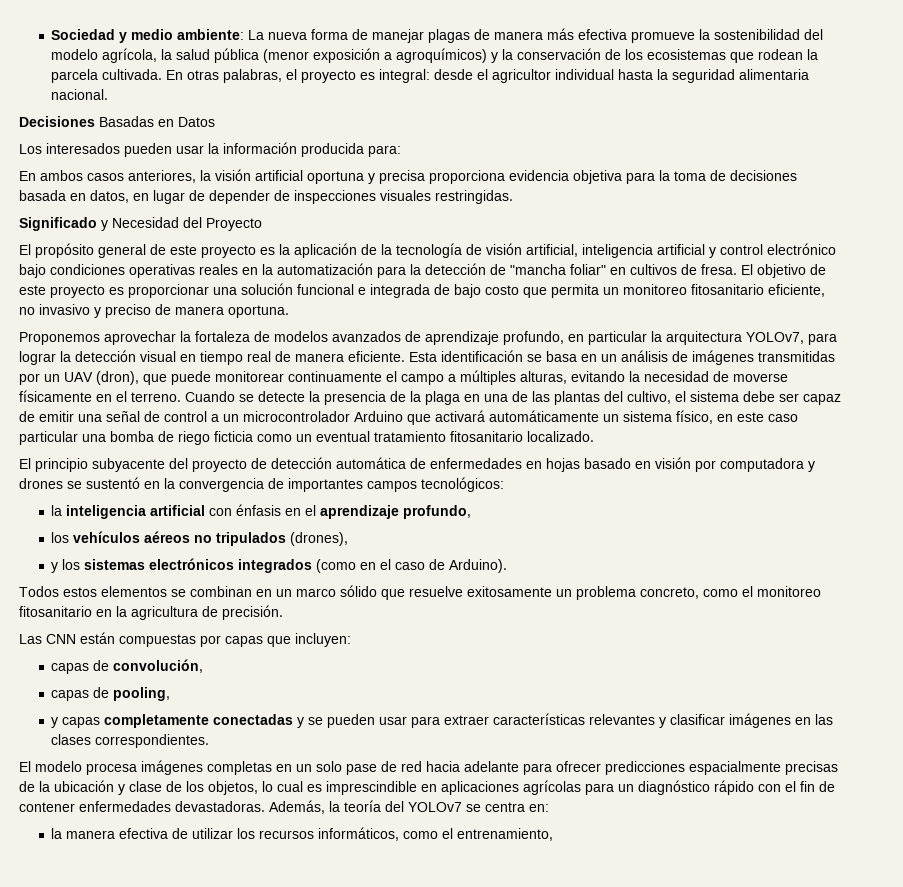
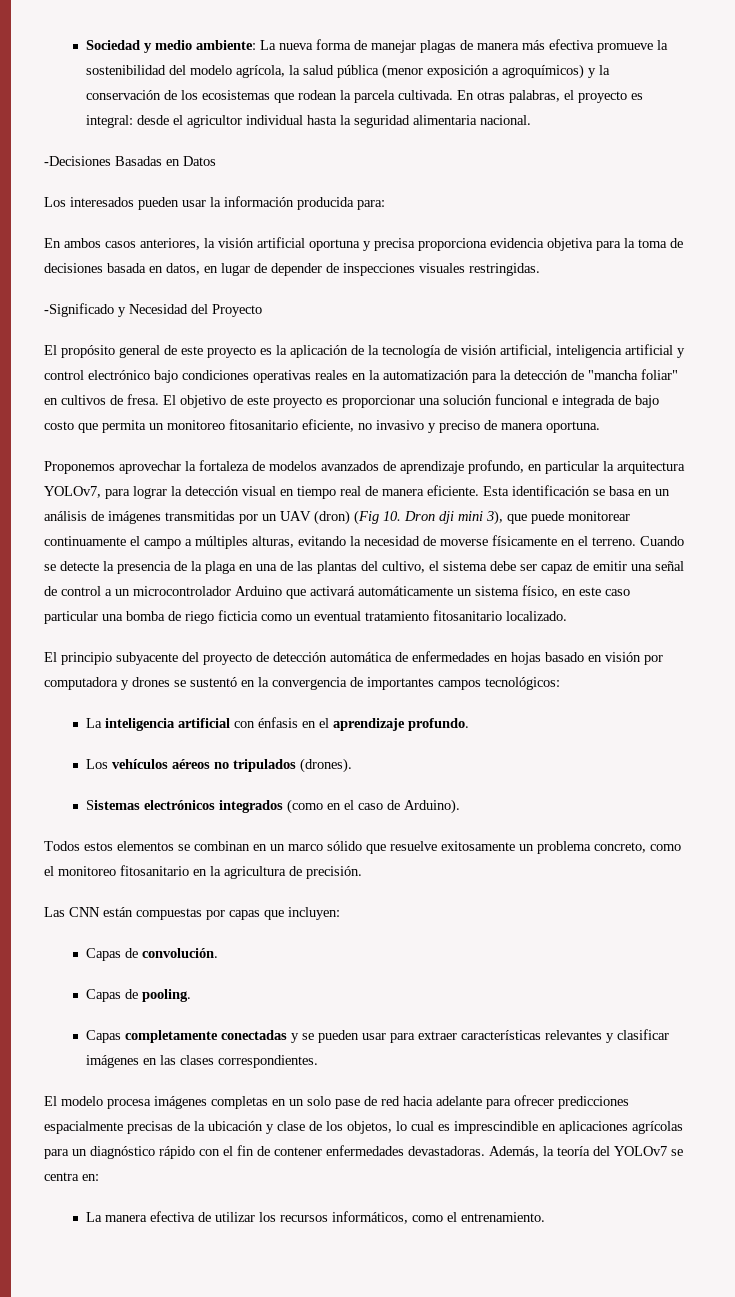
- Decisiones Basadas en Datos
+ -Decisiones Basadas en Datos
- Significado y Necesidad del Proyecto
+ -Significado y Necesidad del Proyecto
- Esta identificación se basa en un análisis de imágenes transmitidas por un UAV (dron), que puede monitorear continuamente el campo a múltiples alturas, evitando la necesidad de moverse físicamente en el terreno.
+ Esta identificación se basa en un análisis de imágenes transmitidas por un UAV (dron) (Fig 10. Dron dji mini 3), que puede monitorear continuamente el campo a múltiples alturas, evitando la necesidad de moverse físicamente en el terreno.
- la inteligencia artificial con énfasis en el aprendizaje profundo,
- los vehículos aéreos no tripulados (drones),
- y los sistemas electrónicos integrados (como en el caso de Arduino).
+ La inteligencia artificial con énfasis en el aprendizaje profundo.
+ Los vehículos aéreos no tripulados (drones).
+ Sistemas electrónicos integrados (como en el caso de Arduino).
- capas de convolución,
- capas de pooling,
- y capas completamente conectadas y se pueden usar para extraer características relevantes y clasificar imágenes en las clases correspondientes.
+ Capas de convolución.
+ Capas de pooling.
+ Capas completamente conectadas y se pueden usar para extraer características relevantes y clasificar imágenes en las clases correspondientes.
- la manera efectiva de utilizar los recursos informáticos, como el entrenamiento,
+ La manera efectiva de utilizar los recursos informáticos, como el entrenamiento.

